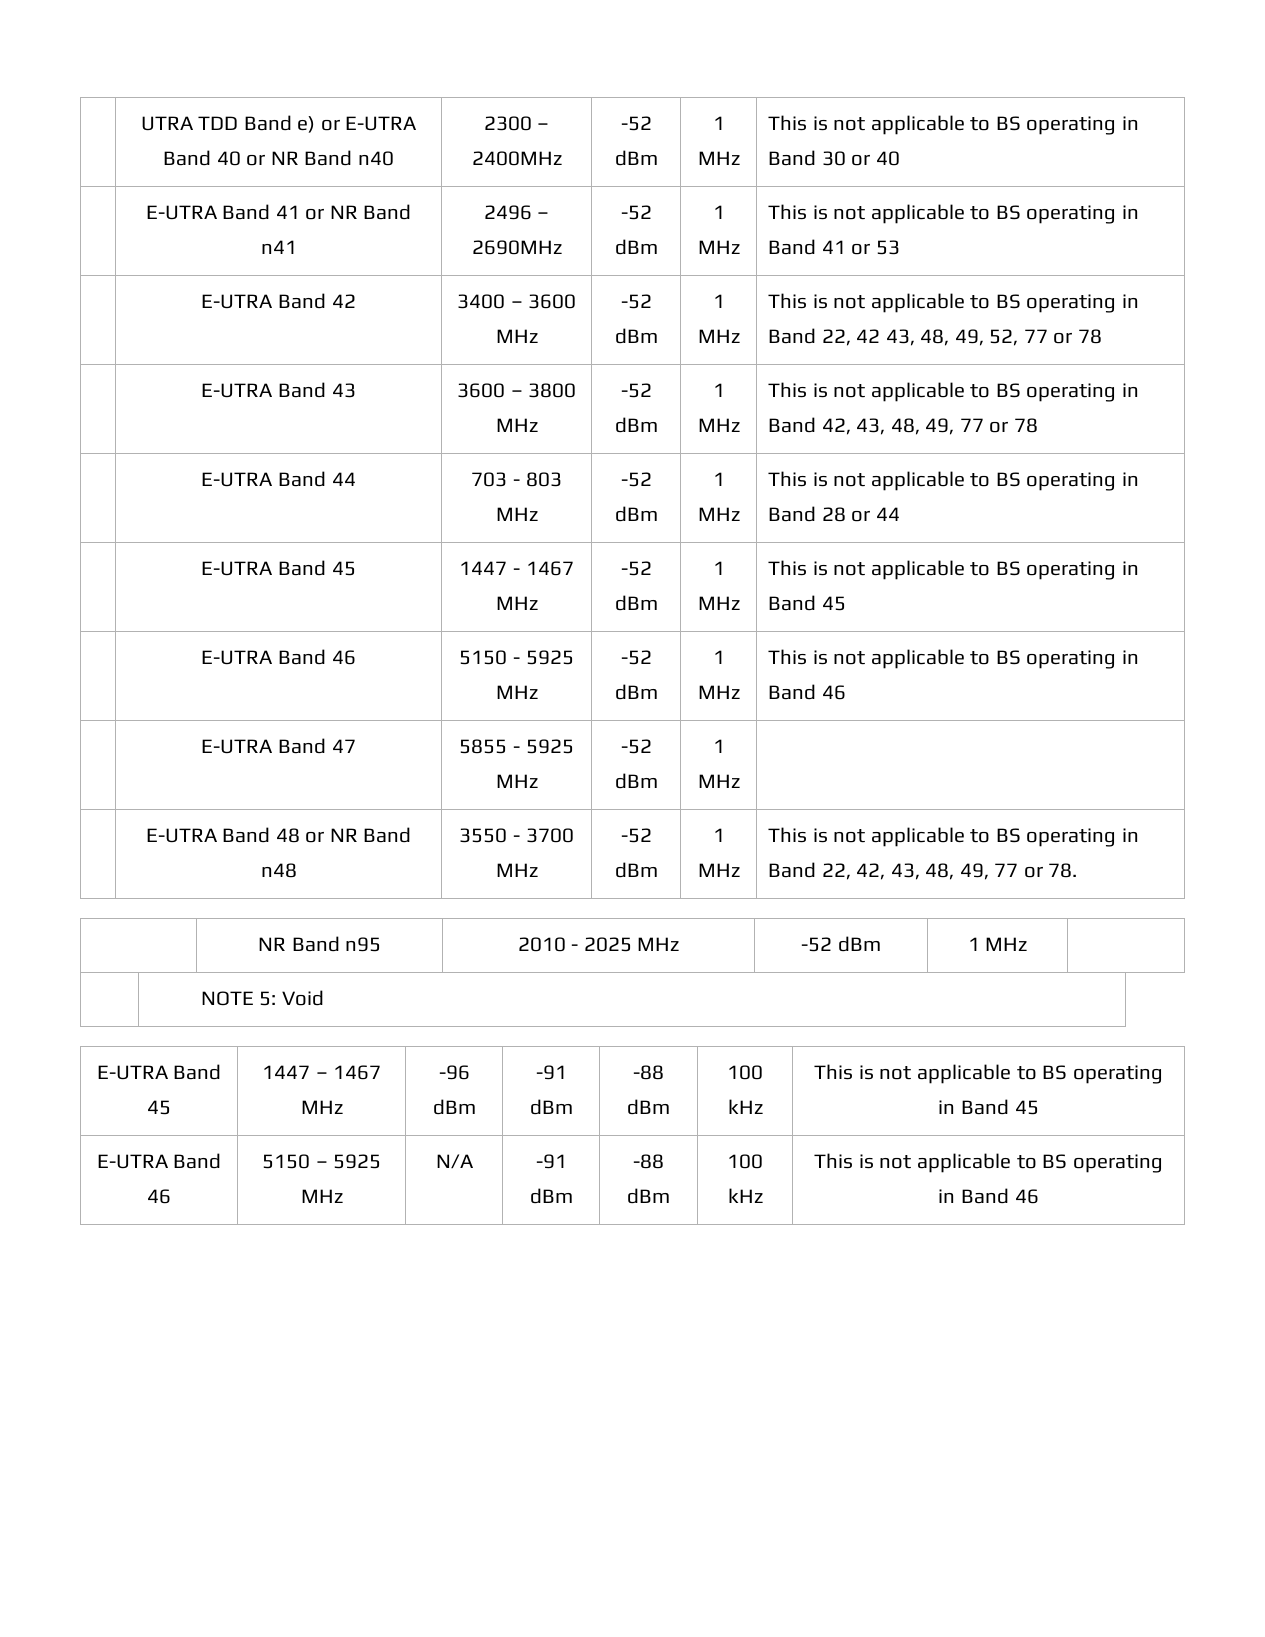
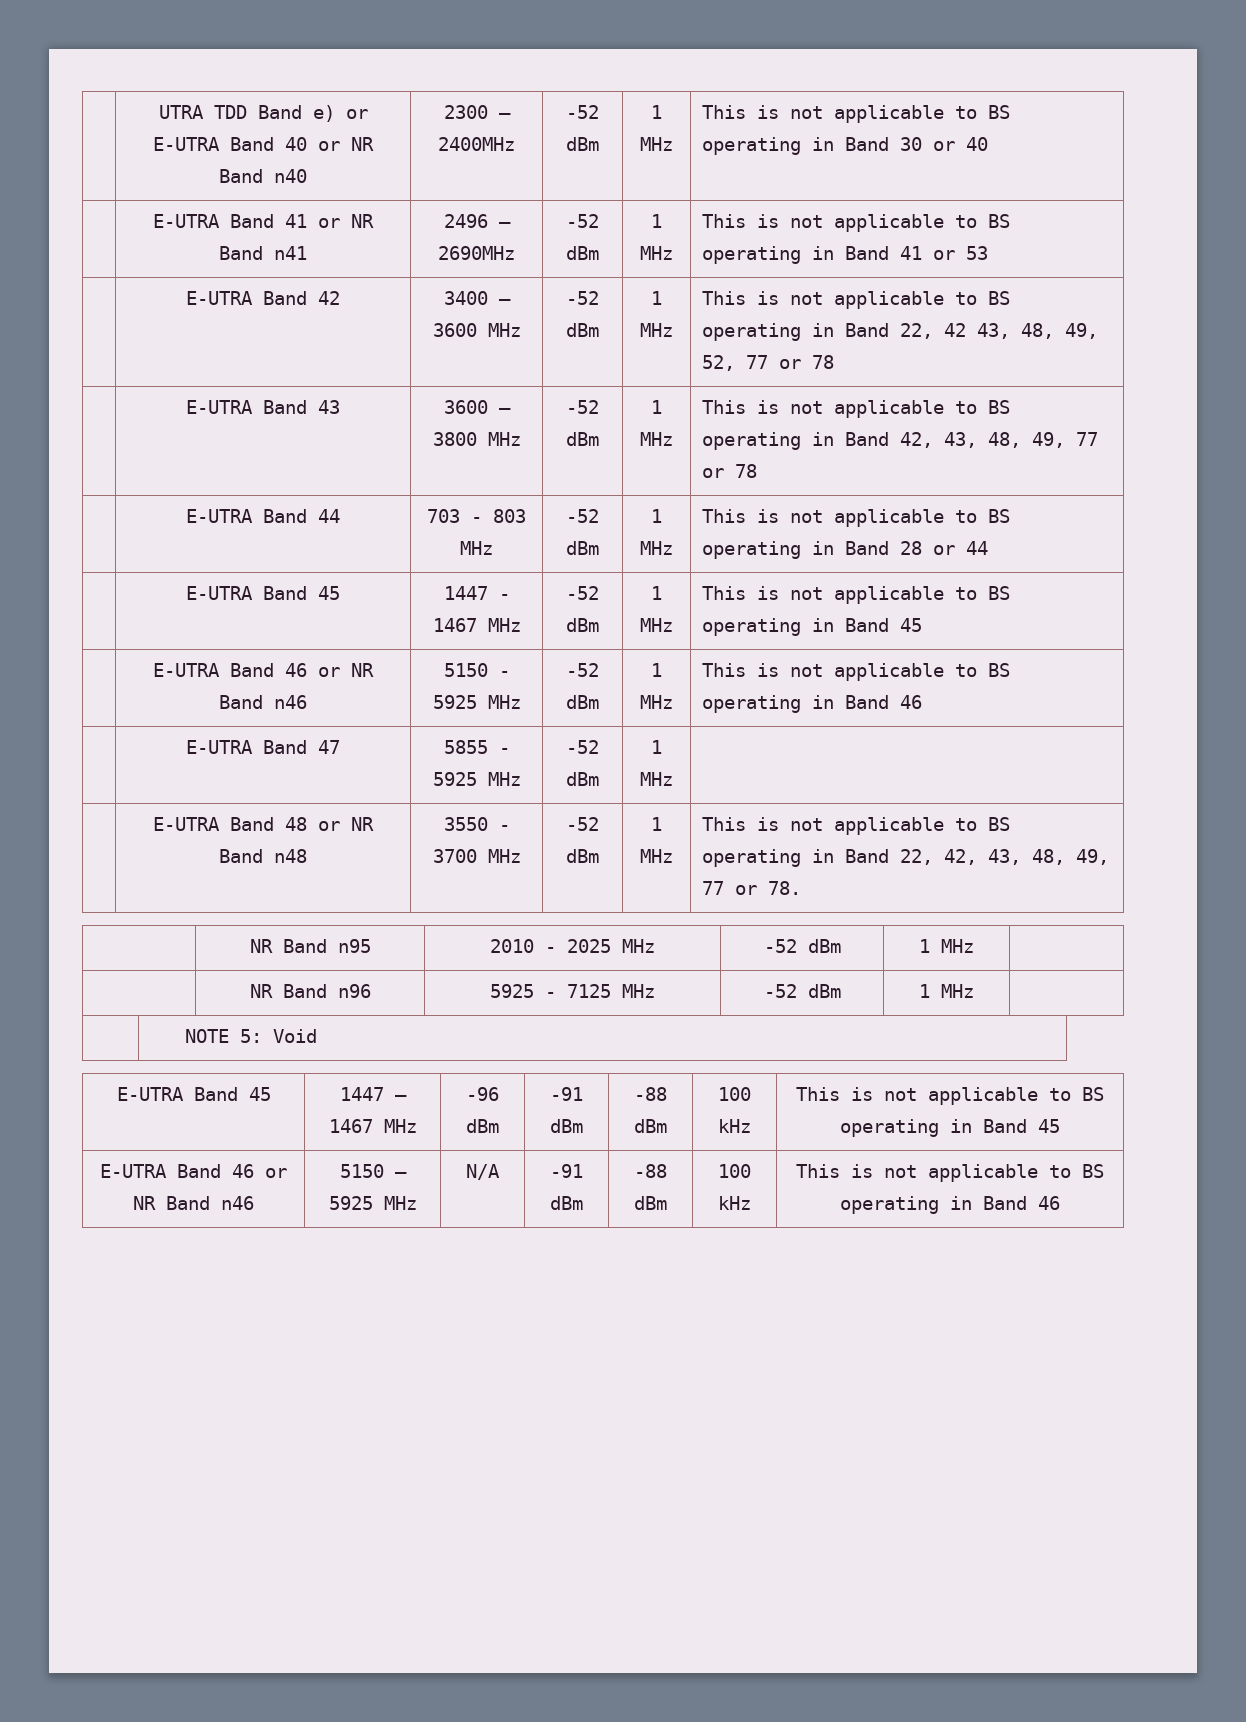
- | E-UTRA Band 46 | 5150 - 5925 MHz | -52 dBm | 1 MHz | This is not applicable to BS operating in Band 46
+ | E-UTRA Band 46 or NR Band n46 | 5150 - 5925 MHz | -52 dBm | 1 MHz | This is not applicable to BS operating in Band 46
+ | NR Band n96 | 5925 - 7125 MHz | -52 dBm | 1 MHz |
- E-UTRA Band 46 | 5150 – 5925 MHz | N/A | -91 dBm | -88 dBm | 100 kHz | This is not applicable to BS operating in Band 46
+ E-UTRA Band 46 or NR Band n46 | 5150 – 5925 MHz | N/A | -91 dBm | -88 dBm | 100 kHz | This is not applicable to BS operating in Band 46

